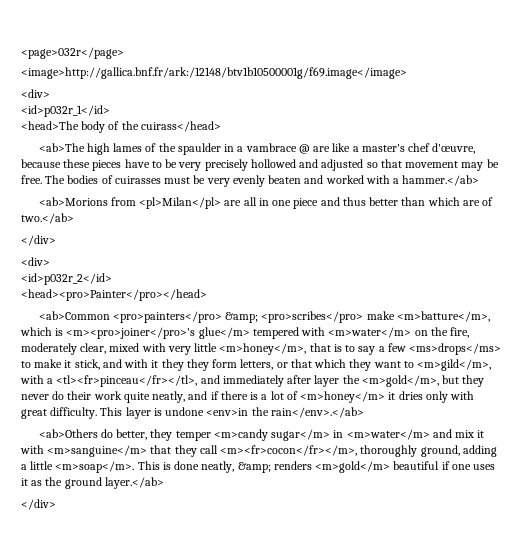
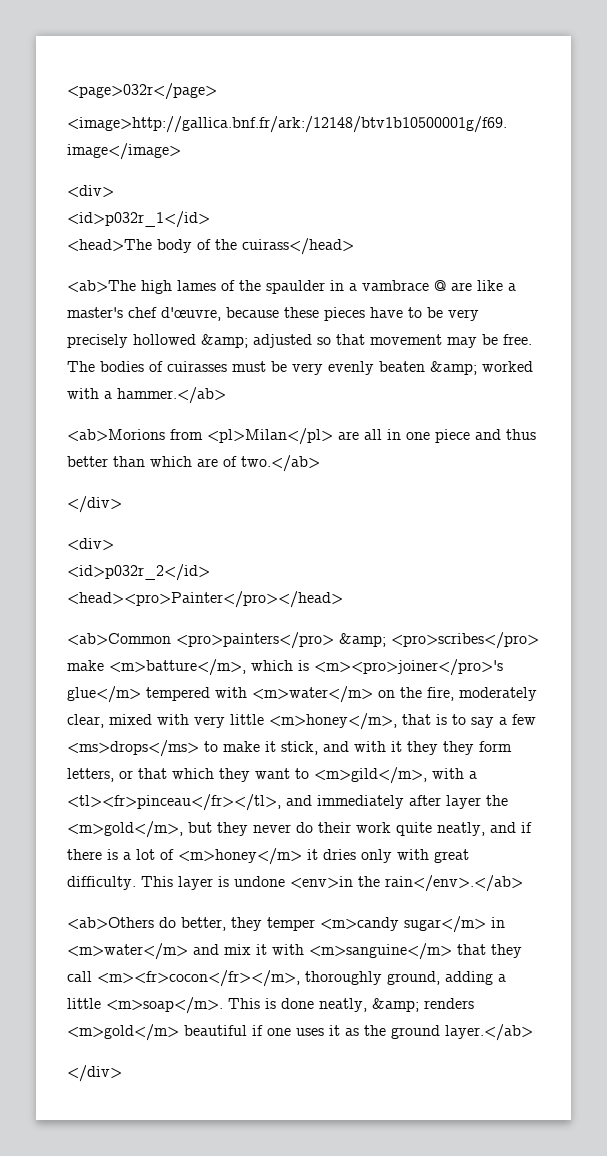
- <ab>The high lames of the spaulder in a vambrace @ are like a master's chef d'œuvre, because these pieces have to be very precisely hollowed and adjusted so that movement may be free.
+ <ab>The high lames of the spaulder in a vambrace @ are like a master's chef d'œuvre, because these pieces have to be very precisely hollowed &amp; adjusted so that movement may be free.
- The bodies of cuirasses must be very evenly beaten and worked with a hammer.</ab>
+ The bodies of cuirasses must be very evenly beaten &amp; worked with a hammer.</ab>

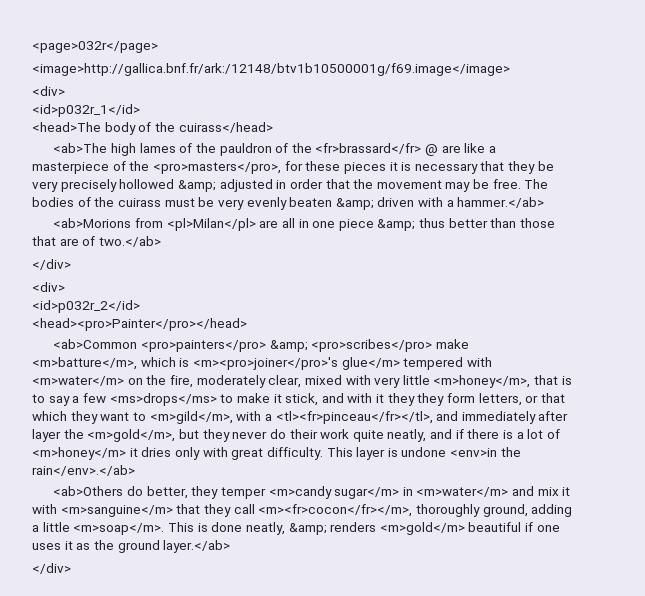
- <ab>The high lames of the spaulder in a vambrace @ are like a master's chef d'œuvre, because these pieces have to be very precisely hollowed &amp; adjusted so that movement may be free.
+ <ab>The high lames of the pauldron of the <fr>brassard</fr> @ are like a masterpiece of the <pro>masters</pro>, for these pieces it is necessary that they be very precisely hollowed &amp; adjusted in order that the movement may be free.
- The bodies of cuirasses must be very evenly beaten &amp; worked with a hammer.</ab>
+ The bodies of the cuirass must be very evenly beaten &amp; driven with a hammer.</ab>
- <ab>Morions from <pl>Milan</pl> are all in one piece and thus better than which are of two.</ab>
+ <ab>Morions from <pl>Milan</pl> are all in one piece &amp; thus better than those that are of two.</ab>

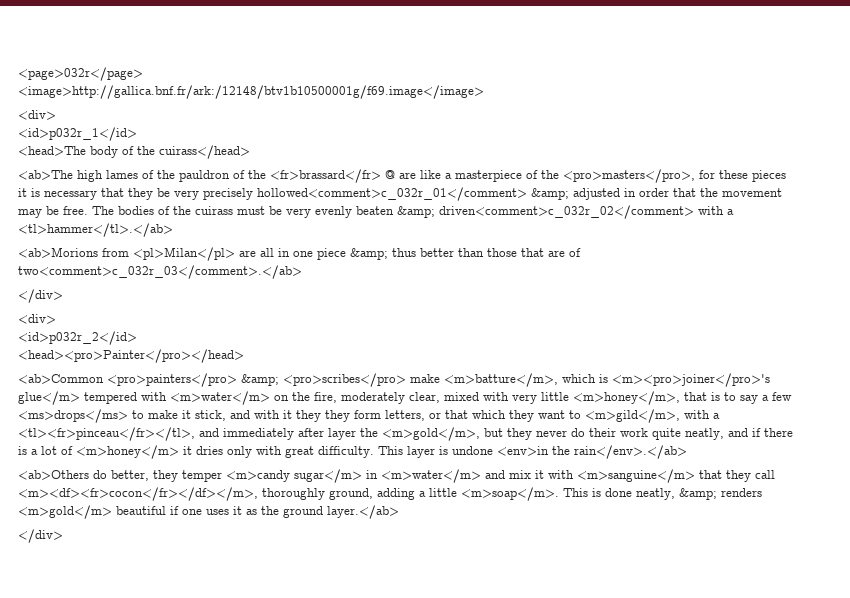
- <ab>The high lames of the pauldron of the <fr>brassard</fr> @ are like a masterpiece of the <pro>masters</pro>, for these pieces it is necessary that they be very precisely hollowed &amp; adjusted in order that the movement may be free.
+ <ab>The high lames of the pauldron of the <fr>brassard</fr> @ are like a masterpiece of the <pro>masters</pro>, for these pieces it is necessary that they be very precisely hollowed<comment>c_032r_01</comment> &amp; adjusted in order that the movement may be free.
- The bodies of the cuirass must be very evenly beaten &amp; driven with a hammer.</ab>
+ The bodies of the cuirass must be very evenly beaten &amp; driven<comment>c_032r_02</comment> with a <tl>hammer</tl>.</ab>
- <ab>Morions from <pl>Milan</pl> are all in one piece &amp; thus better than those that are of two.</ab>
+ <ab>Morions from <pl>Milan</pl> are all in one piece &amp; thus better than those that are of two<comment>c_032r_03</comment>.</ab>
- <ab>Others do better, they temper <m>candy sugar</m> in <m>water</m> and mix it with <m>sanguine</m> that they call <m><fr>cocon</fr></m>, thoroughly ground, adding a little <m>soap</m>.
+ <ab>Others do better, they temper <m>candy sugar</m> in <m>water</m> and mix it with <m>sanguine</m> that they call <m><df><fr>cocon</fr></df></m>, thoroughly ground, adding a little <m>soap</m>.

